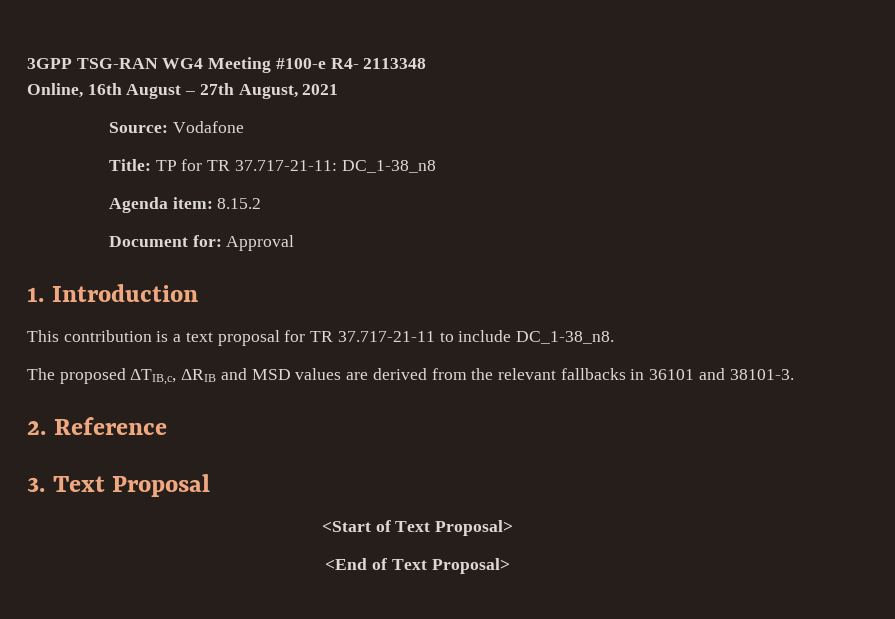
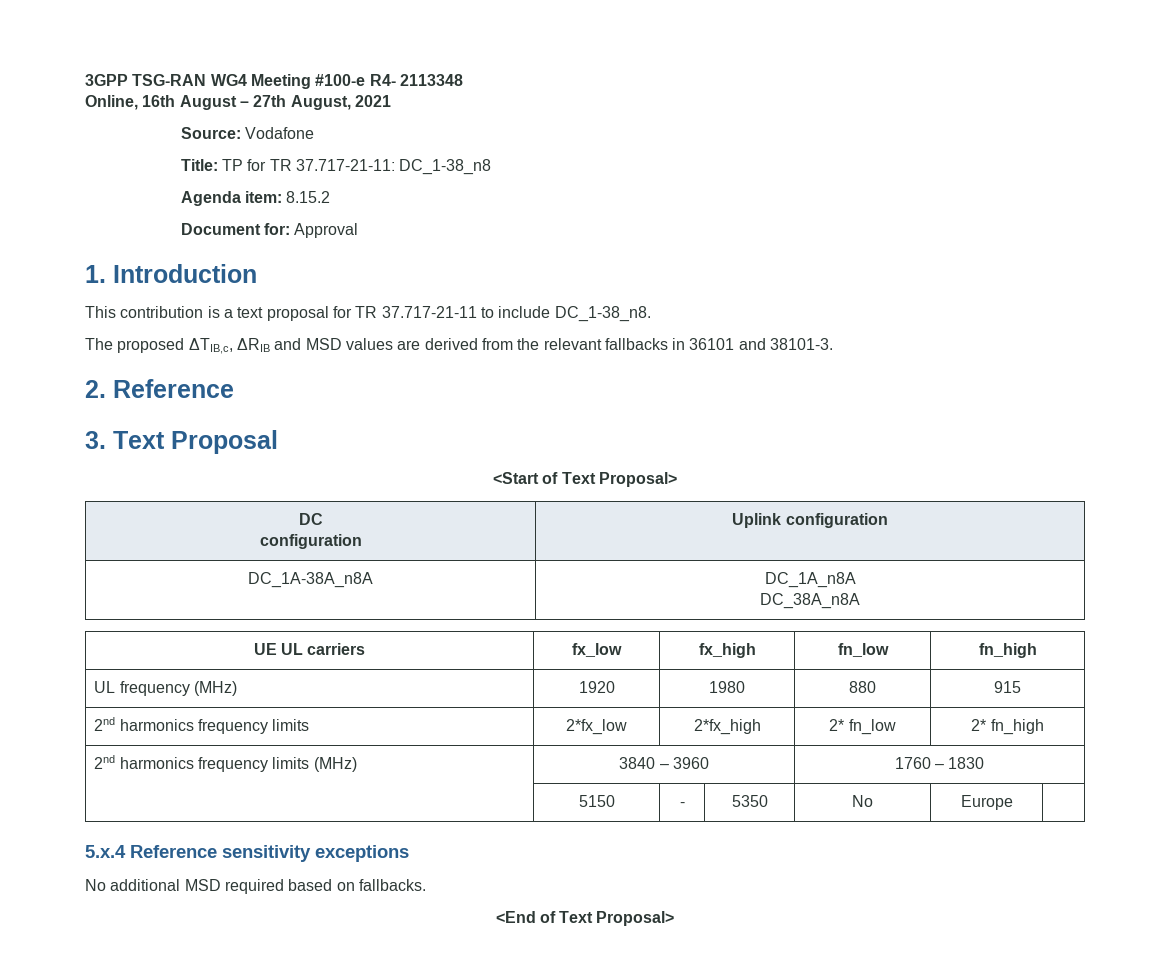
+ DC
+ configuration | Uplink configuration
+ DC_1A-38A_n8A | DC_1A_n8A
+ DC_38A_n8A
+ UE UL carriers | fx_low | fx_high | fn_low | fn_high
+ UL frequency (MHz) | 1920 | 1980 | 880 | 915
+ 2nd harmonics frequency limits | 2*fx_low | 2*fx_high | 2* fn_low | 2* fn_high
+ 2nd harmonics frequency limits (MHz) | 3840 – 3960 | 1760 – 1830
+ | 5150 | - | 5350 | No | Europe |
+ 5.x.4 Reference sensitivity exceptions
+ No additional MSD required based on fallbacks.

